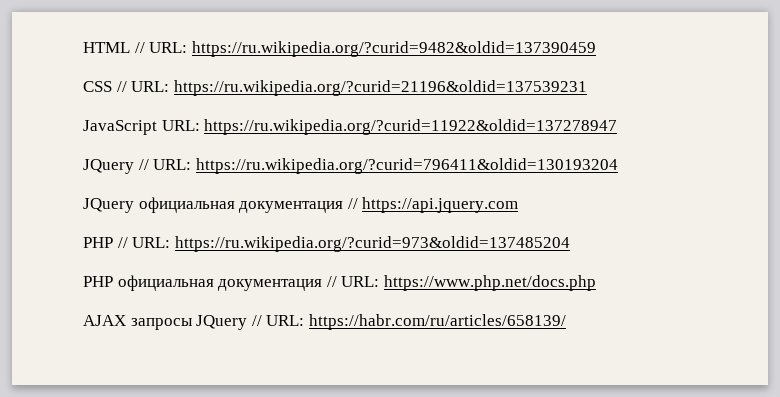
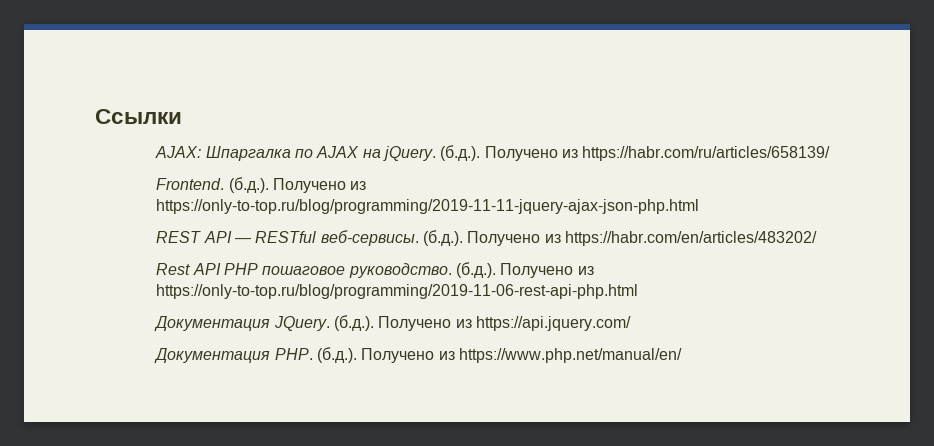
- HTML // URL: https://ru.wikipedia.org/?curid=9482&oldid=137390459
- CSS // URL: https://ru.wikipedia.org/?curid=21196&oldid=137539231
- JavaScript URL: https://ru.wikipedia.org/?curid=11922&oldid=137278947
- JQuery // URL: https://ru.wikipedia.org/?curid=796411&oldid=130193204
- JQuery официальная документация // https://api.jquery.com
- PHP // URL: https://ru.wikipedia.org/?curid=973&oldid=137485204
- PHP официальная документация // URL: https://www.php.net/docs.php
- AJAX запросы JQuery // URL: https://habr.com/ru/articles/658139/
+ Ссылки
+ AJAX: Шпаргалка по AJAX на jQuery. (б.д.). Получено из https://habr.com/ru/articles/658139/
+ Frontend. (б.д.). Получено из https://only-to-top.ru/blog/programming/2019-11-11-jquery-ajax-json-php.html
+ REST API — RESTful веб-сервисы. (б.д.). Получено из https://habr.com/en/articles/483202/
+ Rest API PHP пошаговое руководство. (б.д.). Получено из https://only-to-top.ru/blog/programming/2019-11-06-rest-api-php.html
+ Документация JQuery. (б.д.). Получено из https://api.jquery.com/
+ Документация PHP. (б.д.). Получено из https://www.php.net/manual/en/

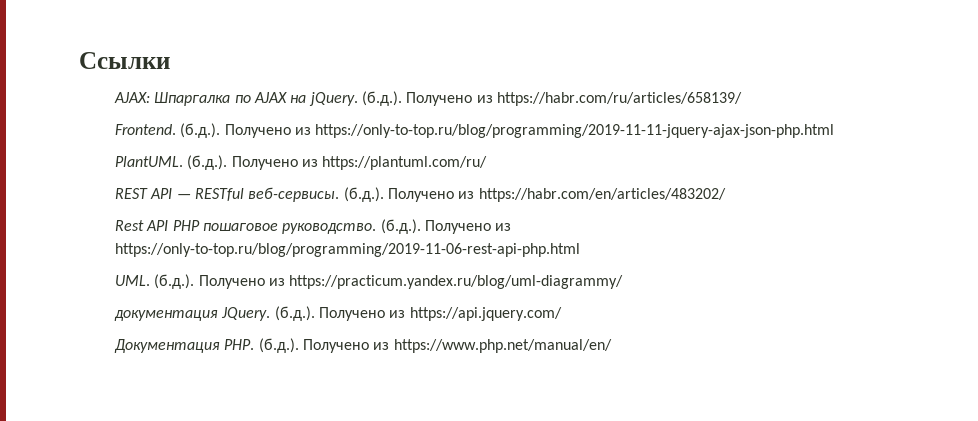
+ PlantUML. (б.д.). Получено из https://plantuml.com/ru/
- Документация JQuery.
+ UML. (б.д.). Получено из https://practicum.yandex.ru/blog/uml-diagrammy/
+ документация JQuery.

